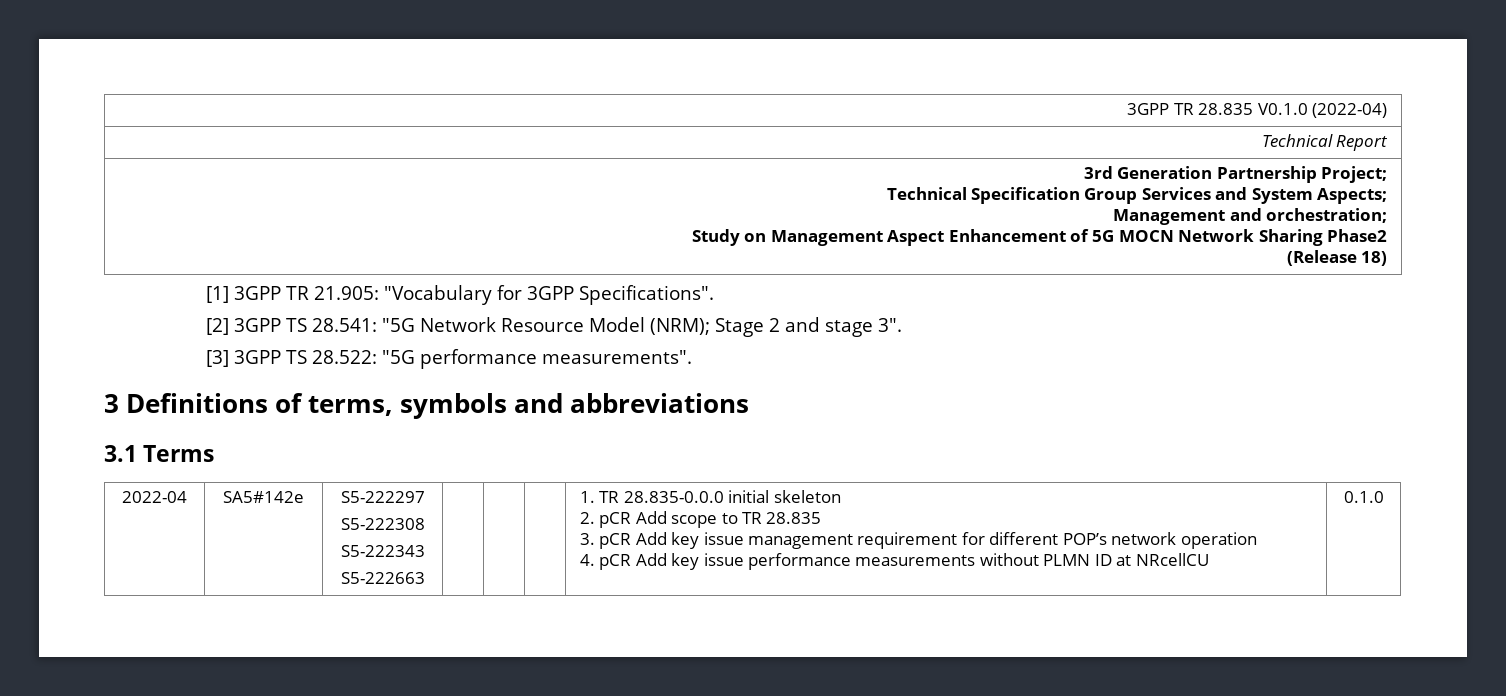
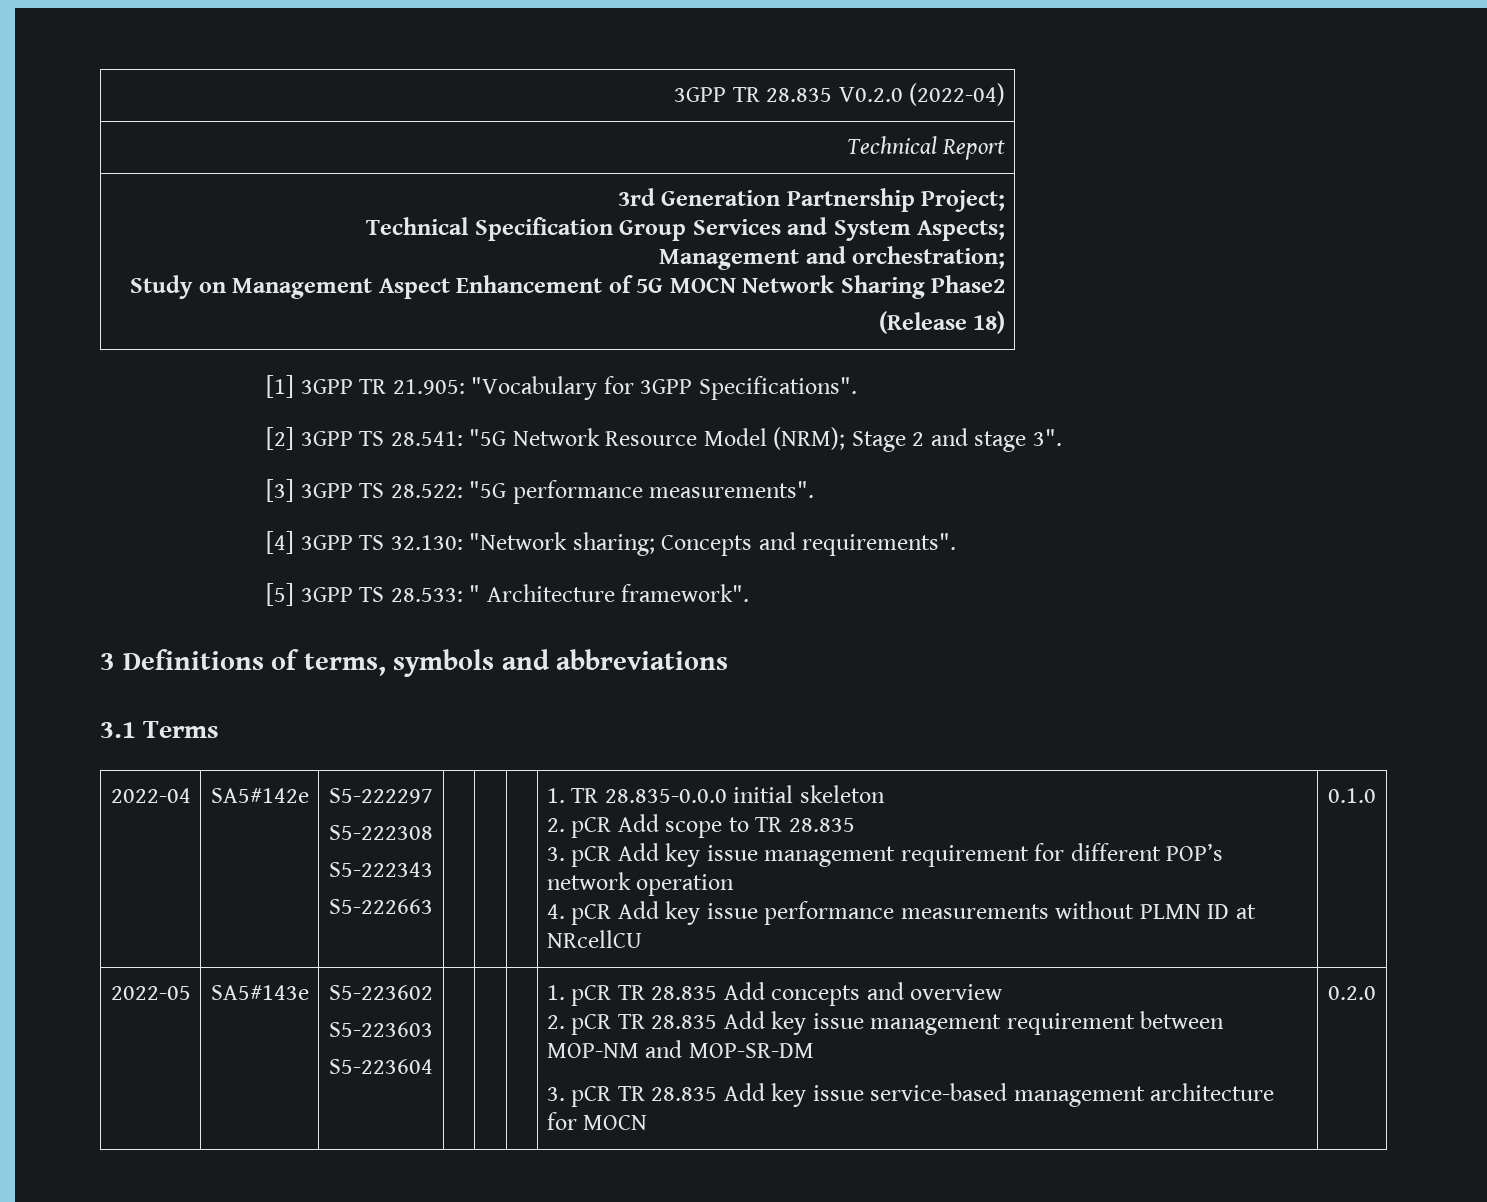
- 3GPP TR 28.835 V0.1.0 (2022-04)
+ 3GPP TR 28.835 V0.2.0 (2022-04)
+ [4] 3GPP TS 32.130: "Network sharing; Concepts and requirements".
+ [5] 3GPP TS 28.533: " Architecture framework".
+ 2022-05 | SA5#143e | S5-223602
+ S5-223603
+ S5-223604 | | | | 1. pCR TR 28.835 Add concepts and overview
+ 2. pCR TR 28.835 Add key issue management requirement between MOP-NM and MOP-SR-DM
+ 3. pCR TR 28.835 Add key issue service-based management architecture for MOCN | 0.2.0

